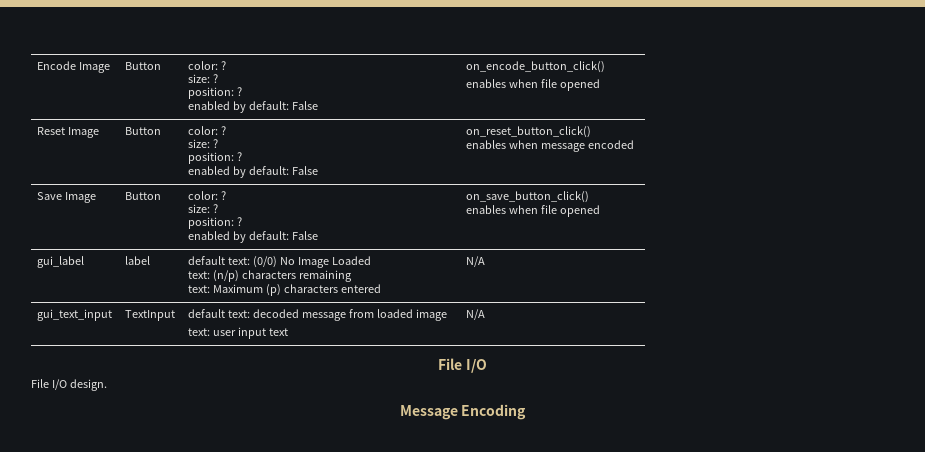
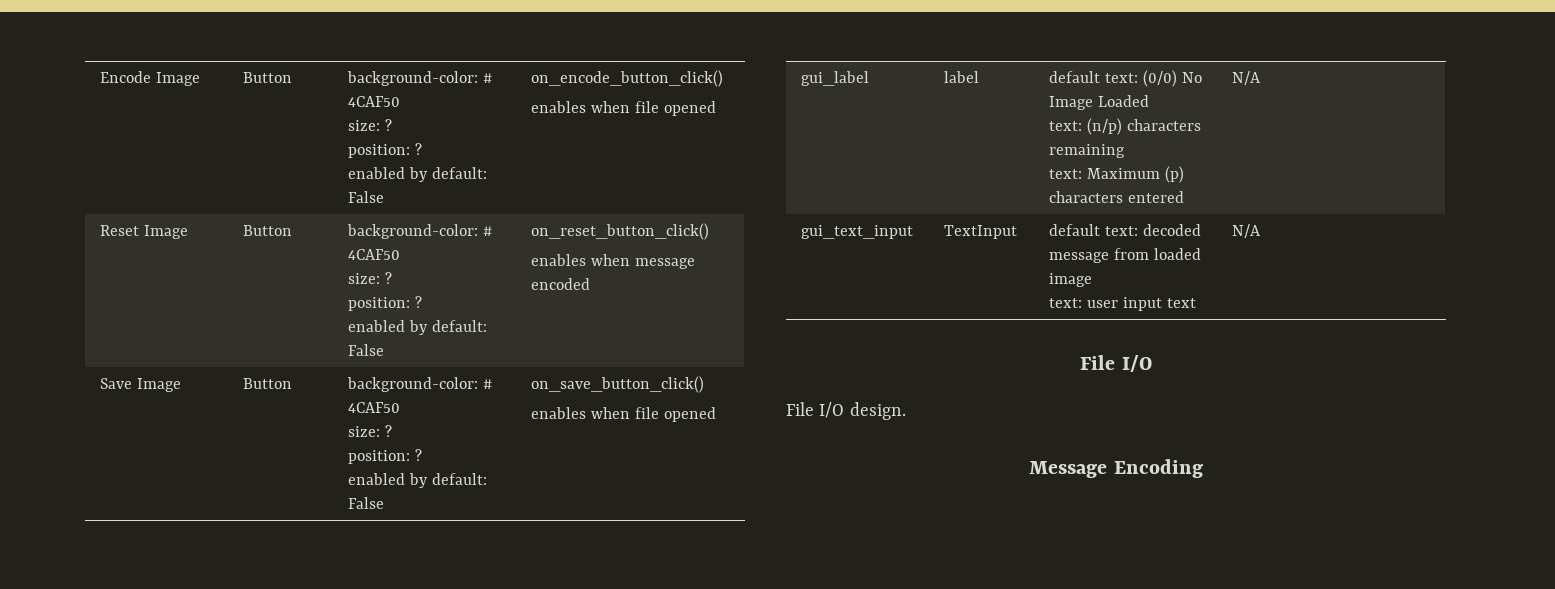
- Encode Image | Button | color: ?
+ Encode Image | Button | background-color: # 4CAF50
- Reset Image | Button | color: ?
+ Reset Image | Button | background-color: # 4CAF50
- Save Image | Button | color: ?
+ Save Image | Button | background-color: # 4CAF50

